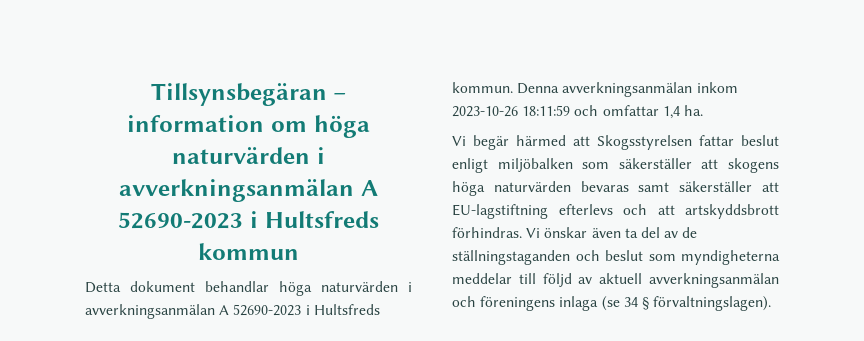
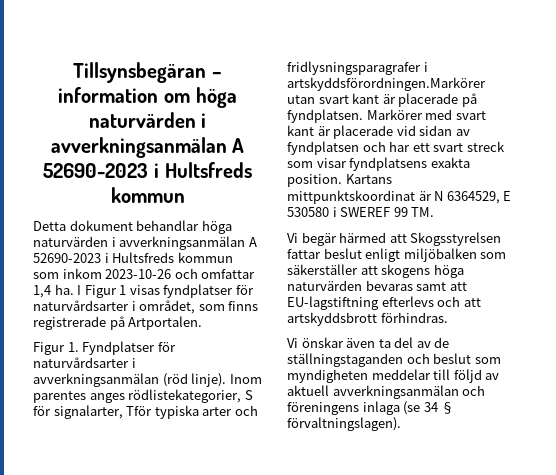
- Detta dokument behandlar höga naturvärden i avverkningsanmälan A 52690-2023 i Hultsfreds kommun. Denna avverkningsanmälan inkom 2023-10-26 18:11:59 och omfattar 1,4 ha.
+ Detta dokument behandlar höga naturvärden i avverkningsanmälan A 52690-2023 i Hultsfreds kommun som inkom 2023-10-26 och omfattar 1,4 ha. I Figur 1 visas fyndplatser för naturvårdsarter i området, som finns registrerade på Artportalen.
+ Figur 1. Fyndplatser för naturvårdsarter i avverkningsanmälan (röd linje). Inom parentes anges rödlistekategorier, S för signalarter, Tför typiska arter och fridlysningsparagrafer i artskyddsförordningen.Markörer utan svart kant är placerade på fyndplatsen. Markörer med svart kant är placerade vid sidan av fyndplatsen och har ett svart streck som visar fyndplatsens exakta position. Kartans mittpunktskoordinat är N 6364529, E 530580 i SWEREF 99 TM.
- Vi begär härmed att Skogsstyrelsen fattar beslut enligt miljöbalken som säkerställer att skogens höga naturvärden bevaras samt säkerställer att EU-lagstiftning efterlevs och att artskyddsbrott förhindras. Vi önskar även ta del av de ställningstaganden och beslut som myndigheterna meddelar till följd av aktuell avverkningsanmälan och föreningens inlaga (se 34 § förvaltningslagen).
+ Vi begär härmed att Skogsstyrelsen fattar beslut enligt miljöbalken som säkerställer att skogens höga naturvärden bevaras samt att EU-lagstiftning efterlevs och att artskyddsbrott förhindras.
+ Vi önskar även ta del av de ställningstaganden och beslut som myndigheten meddelar till följd av aktuell avverkningsanmälan och föreningens inlaga (se 34 § förvaltningslagen).

